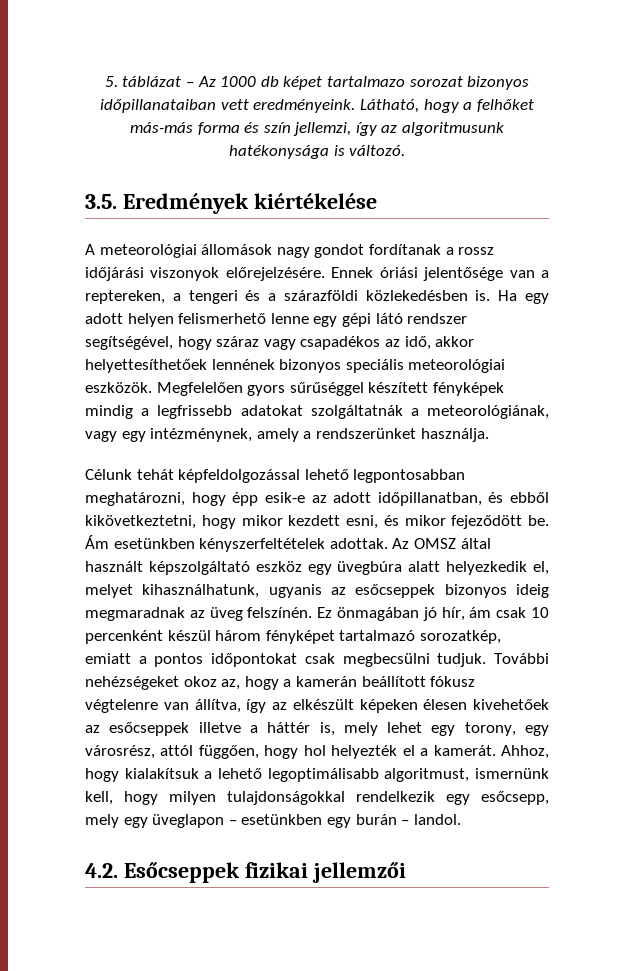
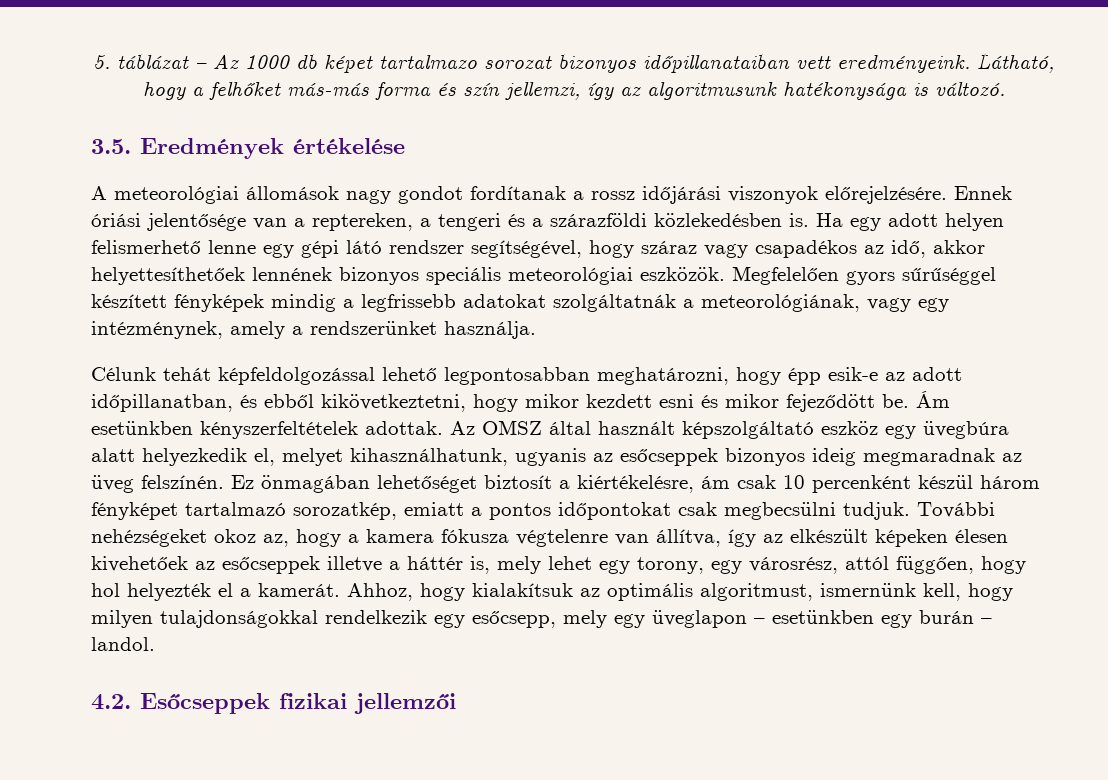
- 3.5. Eredmények kiértékelése
+ 3.5. Eredmények értékelése
- Célunk tehát képfeldolgozással lehető legpontosabban meghatározni, hogy épp esik-e az adott időpillanatban, és ebből kikövetkeztetni, hogy mikor kezdett esni, és mikor fejeződött be.
+ Célunk tehát képfeldolgozással lehető legpontosabban meghatározni, hogy épp esik-e az adott időpillanatban, és ebből kikövetkeztetni, hogy mikor kezdett esni és mikor fejeződött be.
- Ez önmagában jó hír, ám csak 10 percenként készül három fényképet tartalmazó sorozatkép, emiatt a pontos időpontokat csak megbecsülni tudjuk.
+ Ez önmagában lehetőséget biztosít a kiértékelésre, ám csak 10 percenként készül három fényképet tartalmazó sorozatkép, emiatt a pontos időpontokat csak megbecsülni tudjuk.
- További nehézségeket okoz az, hogy a kamerán beállított fókusz végtelenre van állítva, így az elkészült képeken élesen kivehetőek az esőcseppek illetve a háttér is, mely lehet egy torony, egy városrész, attól függően, hogy hol helyezték el a kamerát.
+ További nehézségeket okoz az, hogy a kamera fókusza végtelenre van állítva, így az elkészült képeken élesen kivehetőek az esőcseppek illetve a háttér is, mely lehet egy torony, egy városrész, attól függően, hogy hol helyezték el a kamerát.
- Ahhoz, hogy kialakítsuk a lehető legoptimálisabb algoritmust, ismernünk kell, hogy milyen tulajdonságokkal rendelkezik egy esőcsepp, mely egy üveglapon – esetünkben egy burán – landol.
+ Ahhoz, hogy kialakítsuk az optimális algoritmust, ismernünk kell, hogy milyen tulajdonságokkal rendelkezik egy esőcsepp, mely egy üveglapon – esetünkben egy burán – landol.

